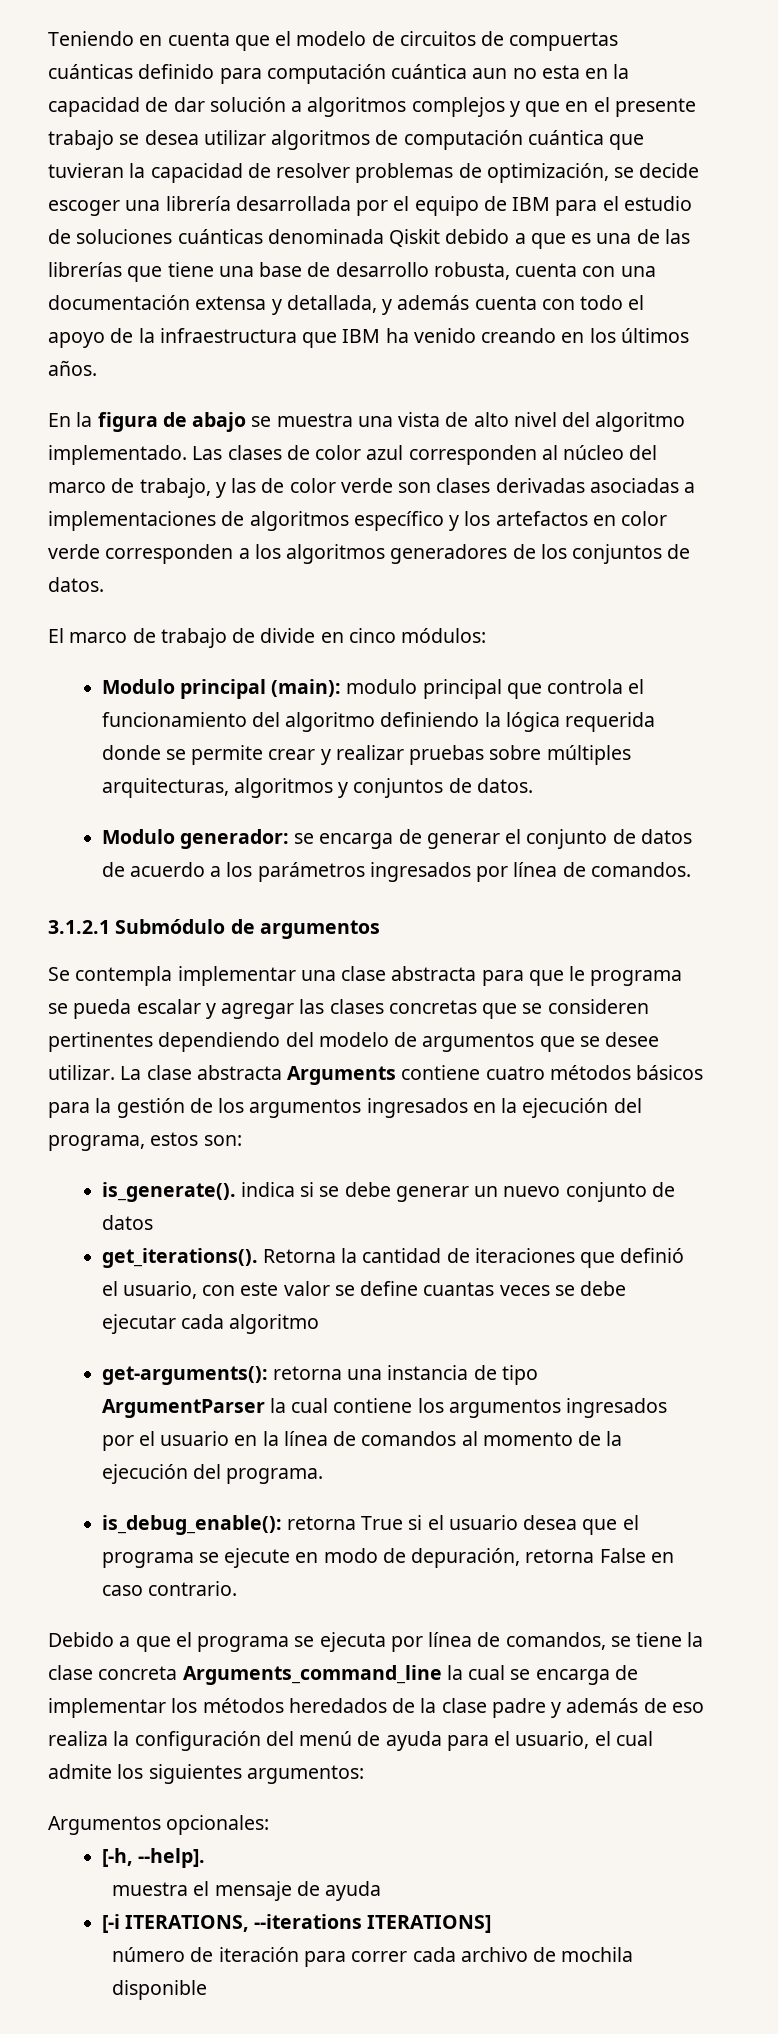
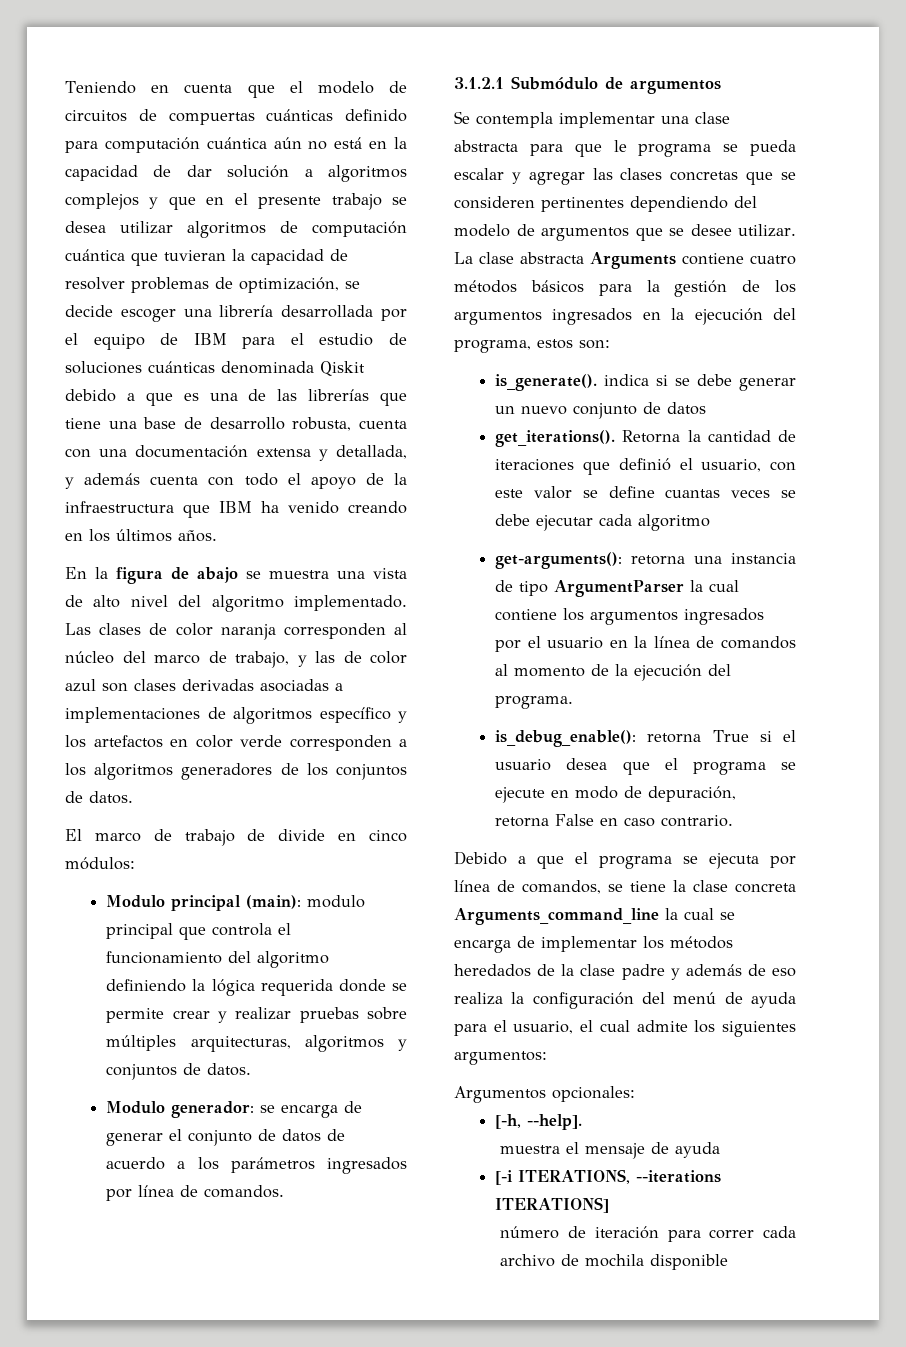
- Teniendo en cuenta que el modelo de circuitos de compuertas cuánticas definido para computación cuántica aun no esta en la capacidad de dar solución a algoritmos complejos y que en el presente trabajo se desea utilizar algoritmos de computación cuántica que tuvieran la capacidad de resolver problemas de optimización, se decide escoger una librería desarrollada por el equipo de IBM para el estudio de soluciones cuánticas denominada Qiskit debido a que es una de las librerías que tiene una base de desarrollo robusta, cuenta con una documentación extensa y detallada, y además cuenta con todo el apoyo de la infraestructura que IBM ha venido creando en los últimos años.
+ Teniendo en cuenta que el modelo de circuitos de compuertas cuánticas definido para computación cuántica aún no está en la capacidad de dar solución a algoritmos complejos y que en el presente trabajo se desea utilizar algoritmos de computación cuántica que tuvieran la capacidad de resolver problemas de optimización, se decide escoger una librería desarrollada por el equipo de IBM para el estudio de soluciones cuánticas denominada Qiskit debido a que es una de las librerías que tiene una base de desarrollo robusta, cuenta con una documentación extensa y detallada, y además cuenta con todo el apoyo de la infraestructura que IBM ha venido creando en los últimos años.
- Las clases de color azul corresponden al núcleo del marco de trabajo, y las de color verde son clases derivadas asociadas a implementaciones de algoritmos específico y los artefactos en color verde corresponden a los algoritmos generadores de los conjuntos de datos.
+ Las clases de color naranja corresponden al núcleo del marco de trabajo, y las de color azul son clases derivadas asociadas a implementaciones de algoritmos específico y los artefactos en color verde corresponden a los algoritmos generadores de los conjuntos de datos.

